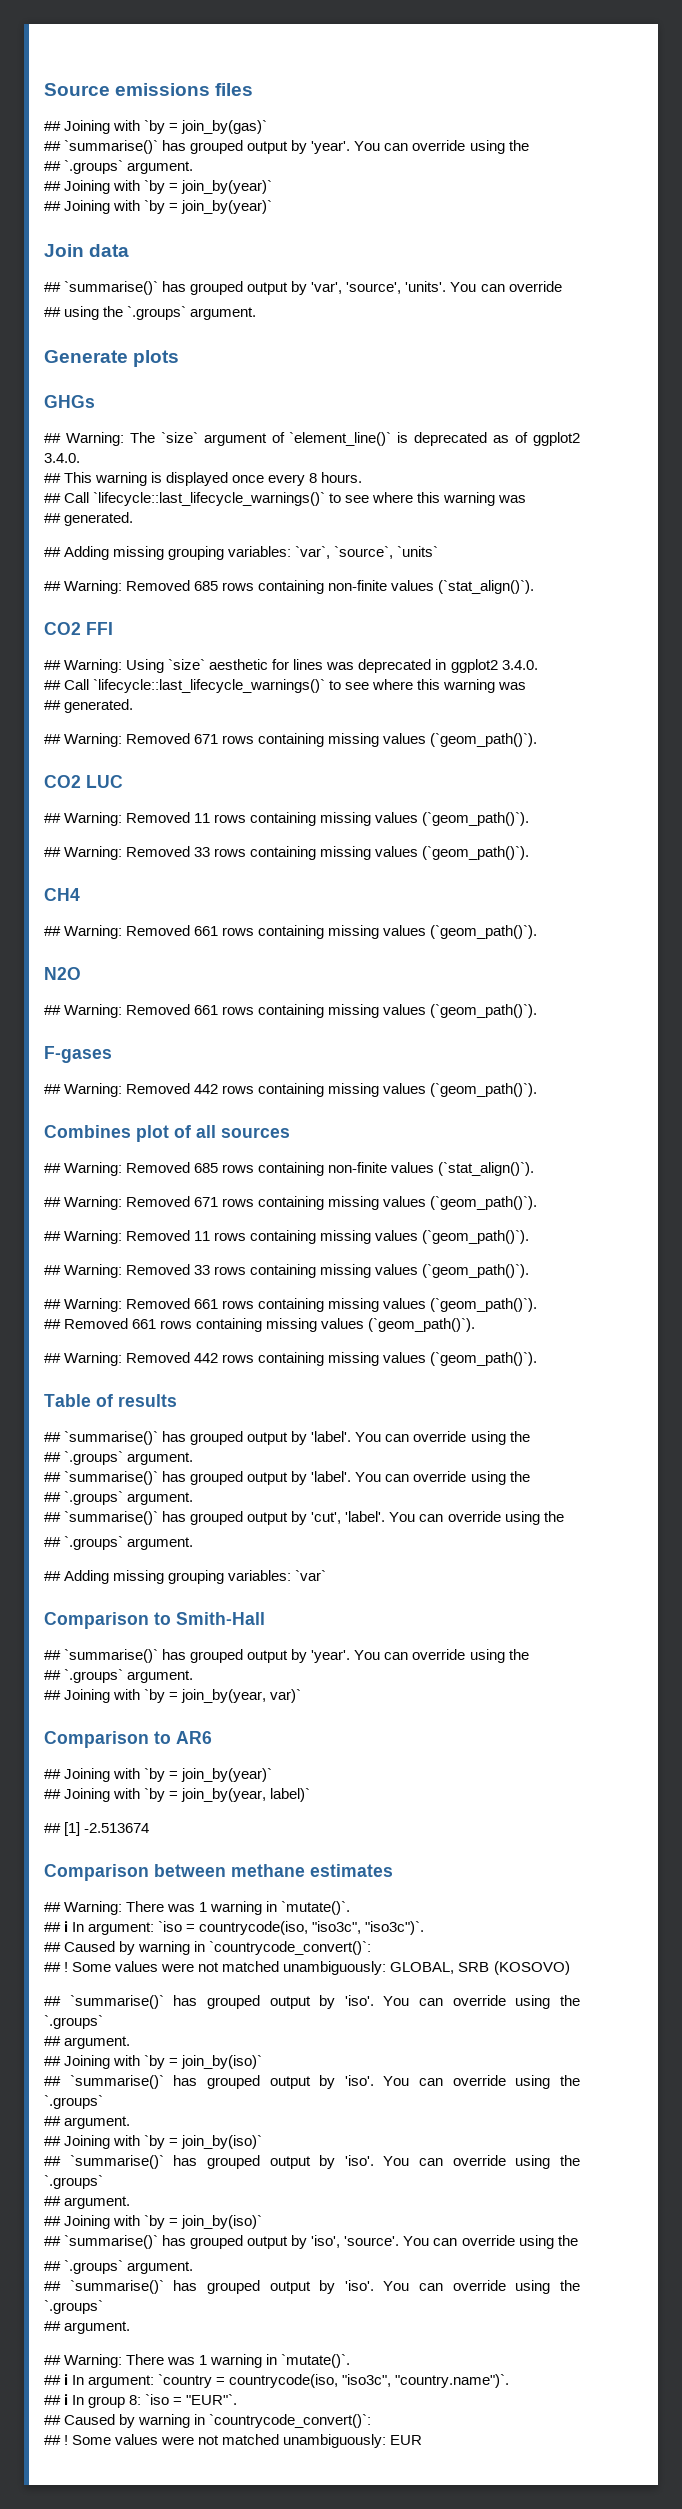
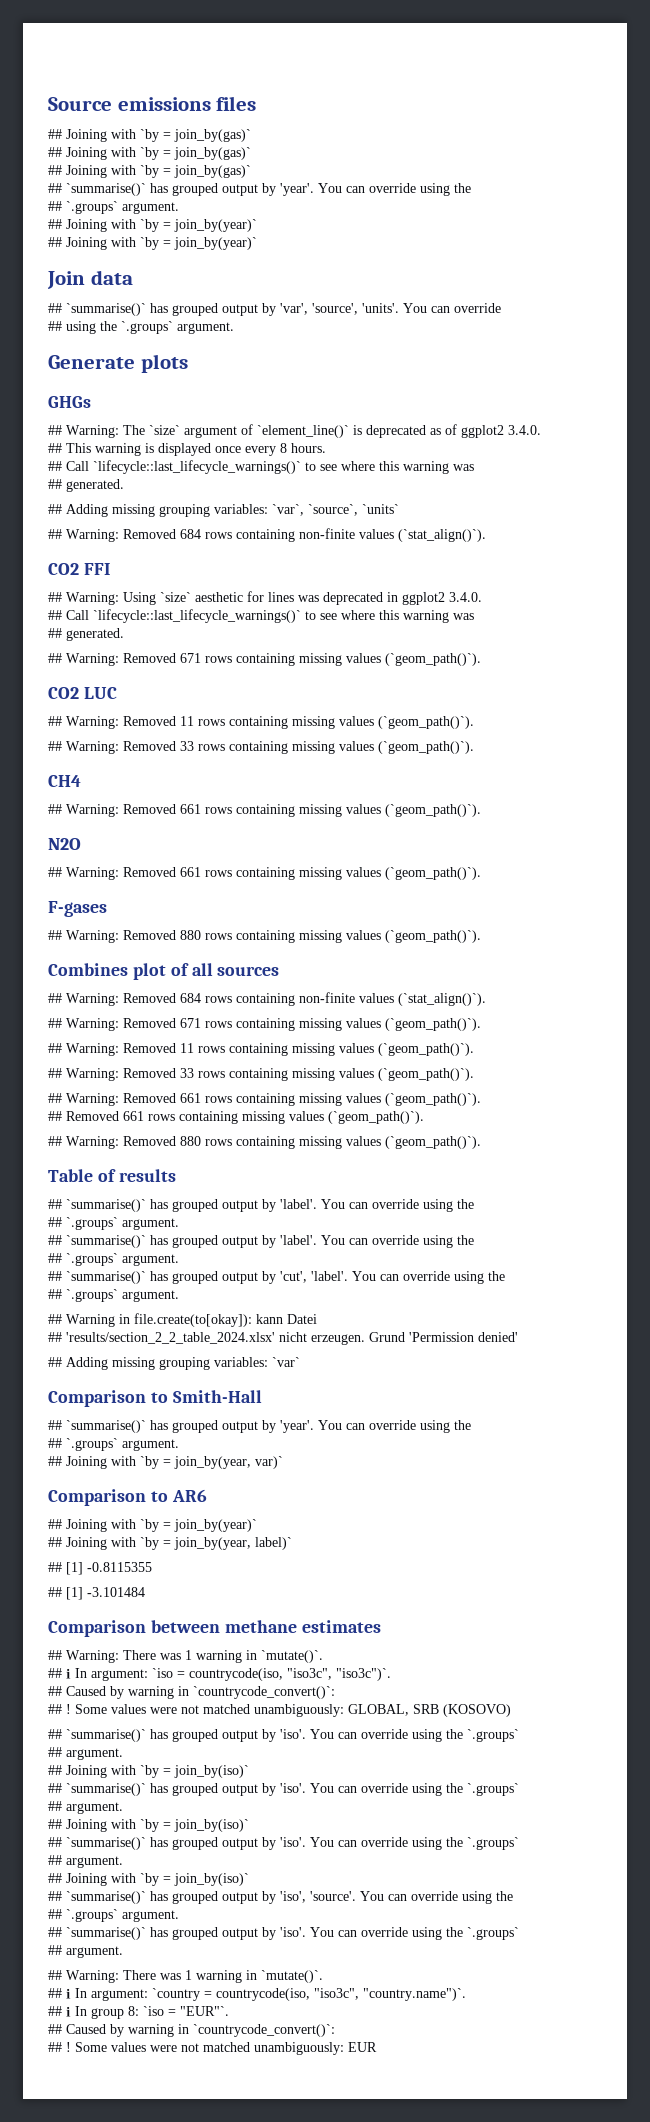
  Source emissions files
+ ## Joining with `by = join_by(gas)`
+ ## Joining with `by = join_by(gas)`
  ## Adding missing grouping variables: `var`, `source`, `units`
- ## Warning: Removed 685 rows containing non-finite values (`stat_align()`).
+ ## Warning: Removed 684 rows containing non-finite values (`stat_align()`).
  F-gases
- ## Warning: Removed 442 rows containing missing values (`geom_path()`).
+ ## Warning: Removed 880 rows containing missing values (`geom_path()`).
  Combines plot of all sources
- ## Warning: Removed 685 rows containing non-finite values (`stat_align()`).
+ ## Warning: Removed 684 rows containing non-finite values (`stat_align()`).
  ## Removed 661 rows containing missing values (`geom_path()`).
- ## Warning: Removed 442 rows containing missing values (`geom_path()`).
+ ## Warning: Removed 880 rows containing missing values (`geom_path()`).
+ ## Warning in file.create(to[okay]): kann Datei
+ ## 'results/section_2_2_table_2024.xlsx' nicht erzeugen. Grund 'Permission denied'
- ## [1] -2.513674
+ ## [1] -0.8115355
+ ## [1] -3.101484

